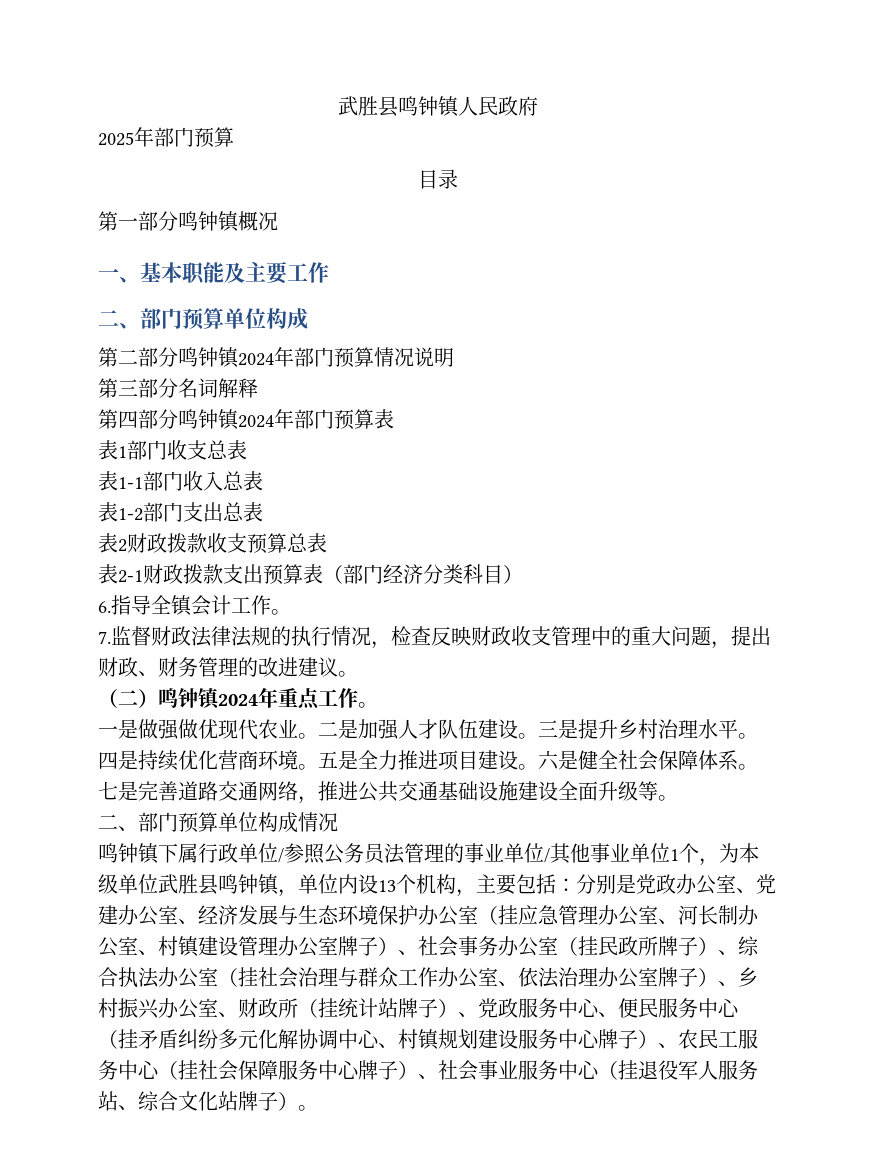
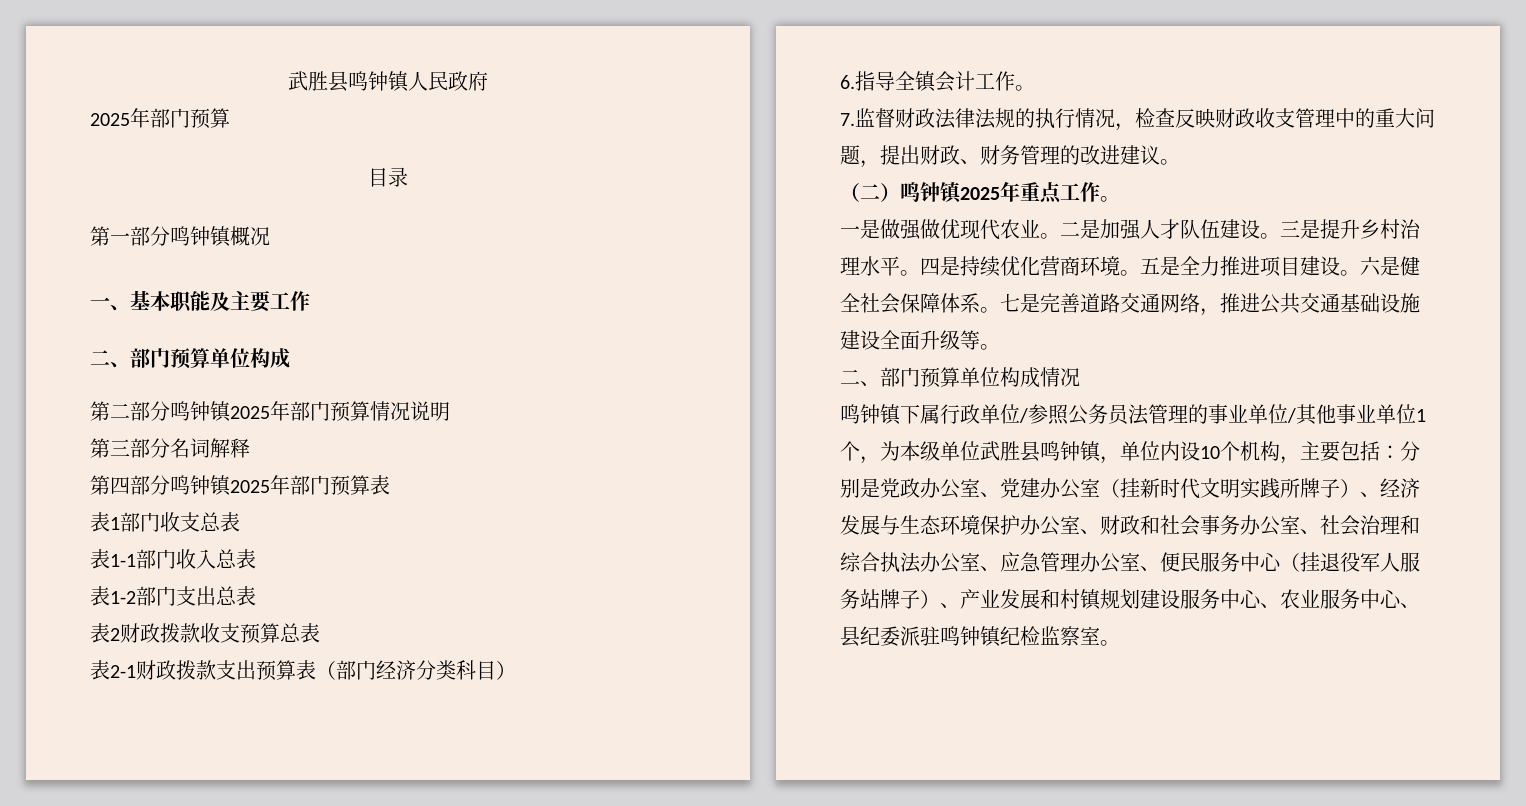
- 第二部分鸣钟镇2024年部门预算情况说明
+ 第二部分鸣钟镇2025年部门预算情况说明
- 第四部分鸣钟镇2024年部门预算表
+ 第四部分鸣钟镇2025年部门预算表
- （二）鸣钟镇2024年重点工作。
+ （二）鸣钟镇2025年重点工作。
- 鸣钟镇下属行政单位/参照公务员法管理的事业单位/其他事业单位1个，为本级单位武胜县鸣钟镇，单位内设13个机构，主要包括：分别是党政办公室、党建办公室、经济发展与生态环境保护办公室（挂应急管理办公室、河长制办公室、村镇建设管理办公室牌子）、社会事务办公室（挂民政所牌子）、综合执法办公室（挂社会治理与群众工作办公室、依法治理办公室牌子）、乡村振兴办公室、财政所（挂统计站牌子）、党政服务中心、便民服务中心（挂矛盾纠纷多元化解协调中心、村镇规划建设服务中心牌子）、农民工服务中心（挂社会保障服务中心牌子）、社会事业服务中心（挂退役军人服务站、综合文化站牌子）。
+ 鸣钟镇下属行政单位/参照公务员法管理的事业单位/其他事业单位1个，为本级单位武胜县鸣钟镇，单位内设10个机构，主要包括：分别是党政办公室、党建办公室（挂新时代文明实践所牌子）、经济发展与生态环境保护办公室、财政和社会事务办公室、社会治理和综合执法办公室、应急管理办公室、便民服务中心（挂退役军人服务站牌子）、产业发展和村镇规划建设服务中心、农业服务中心、县纪委派驻鸣钟镇纪检监察室。

